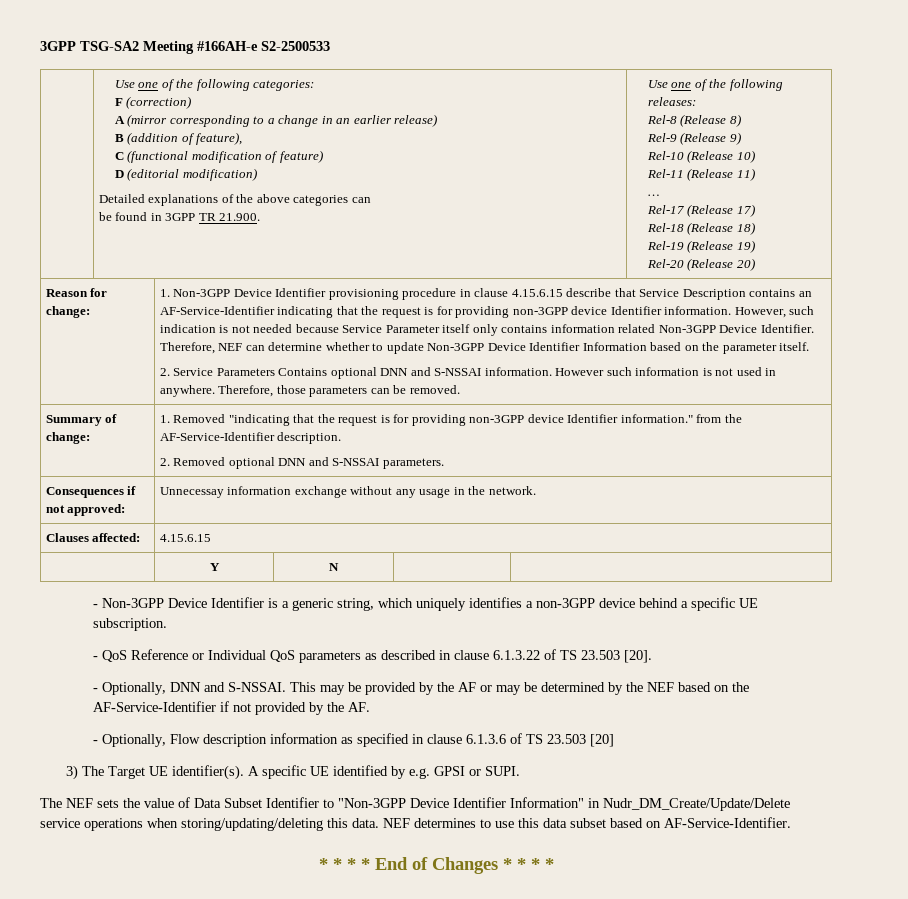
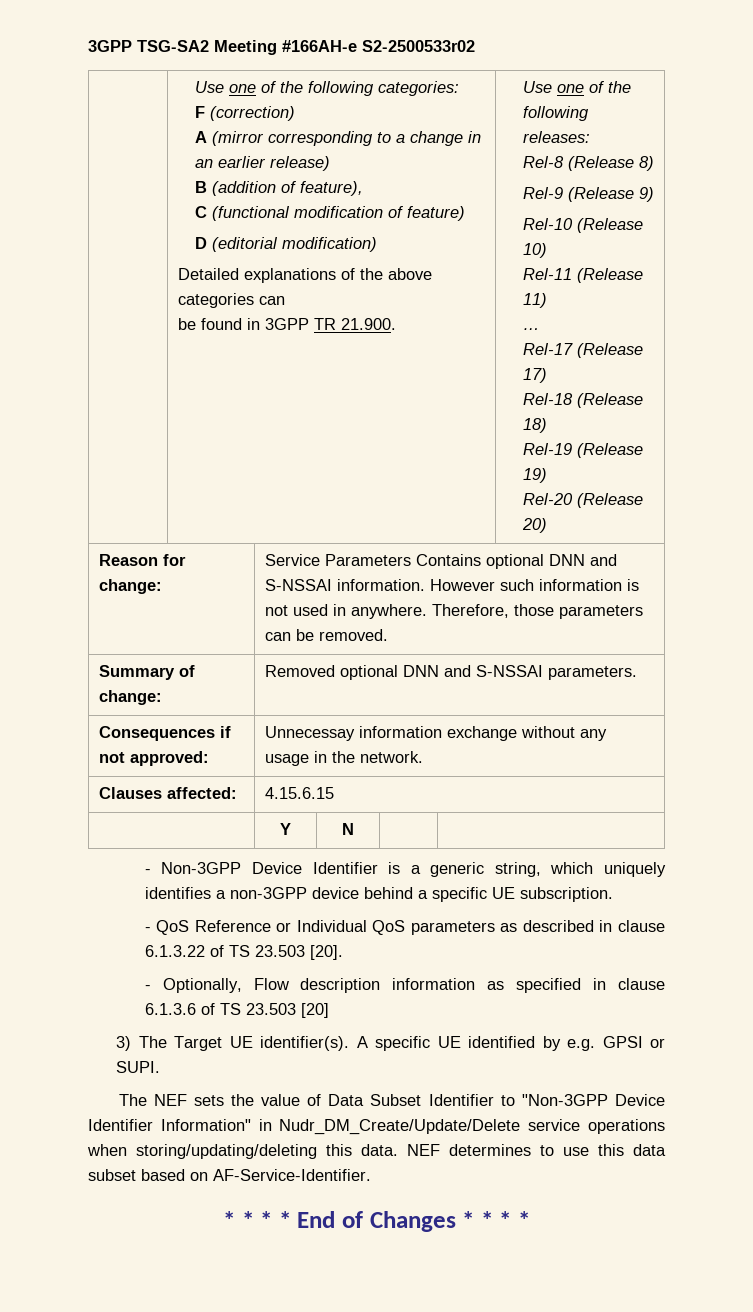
- 3GPP TSG-SA2 Meeting #166AH-e S2-2500533
+ 3GPP TSG-SA2 Meeting #166AH-e S2-2500533r02
- 1. Non-3GPP Device Identifier provisioning procedure in clause 4.15.6.15 describe that Service Description contains an AF-Service-Identifier indicating that the request is for providing non-3GPP device Identifier information. However, such indication is not needed because Service Parameter itself only contains information related Non-3GPP Device Identifier. Therefore, NEF can determine whether to update Non-3GPP Device Identifier Information based on the parameter itself.
- 2. Service Parameters Contains optional DNN and S-NSSAI information.
+ Service Parameters Contains optional DNN and S-NSSAI information.
- Summary of change: | 1. Removed "indicating that the request is for providing non-3GPP device Identifier information." from the AF-Service-Identifier description.
- 2. Removed optional DNN and S-NSSAI parameters.
+ Summary of change: | Removed optional DNN and S-NSSAI parameters.
- - Optionally, DNN and S-NSSAI. This may be provided by the AF or may be determined by the NEF based on the AF-Service-Identifier if not provided by the AF.

